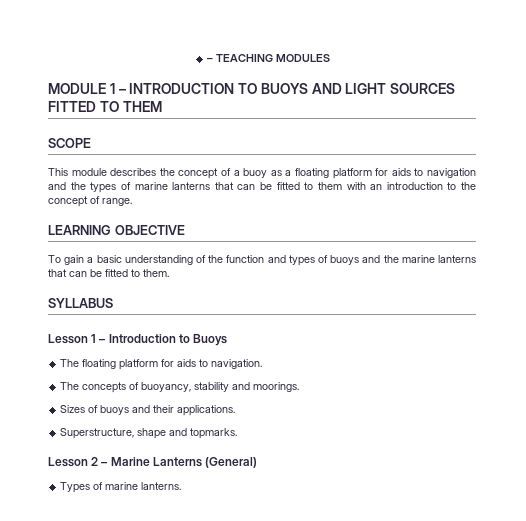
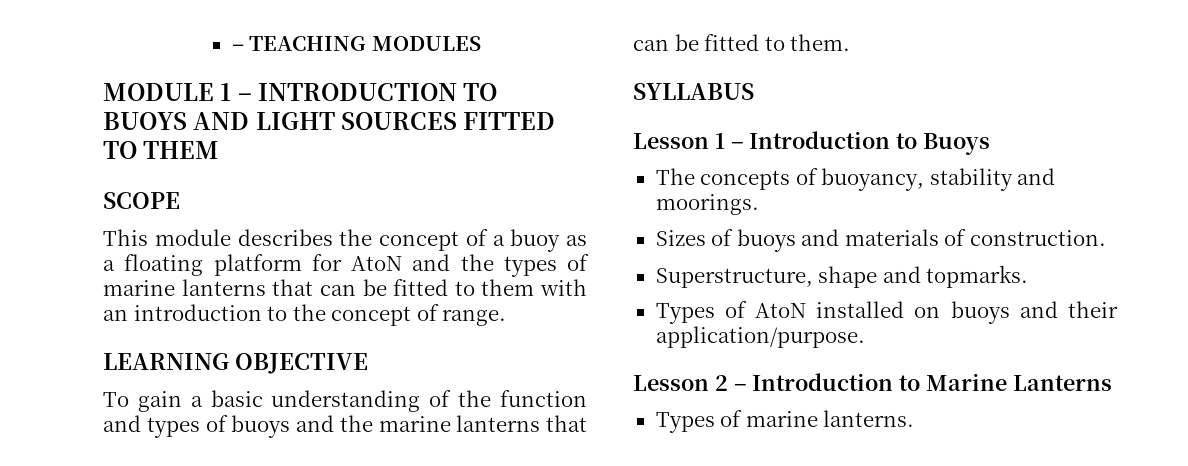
- This module describes the concept of a buoy as a floating platform for aids to navigation and the types of marine lanterns that can be fitted to them with an introduction to the concept of range.
+ This module describes the concept of a buoy as a floating platform for AtoN and the types of marine lanterns that can be fitted to them with an introduction to the concept of range.
- The floating platform for aids to navigation.
- Sizes of buoys and their applications.
+ Sizes of buoys and materials of construction.
+ Types of AtoN installed on buoys and their application/purpose.
- Lesson 2 – Marine Lanterns (General)
+ Lesson 2 – Introduction to Marine Lanterns

